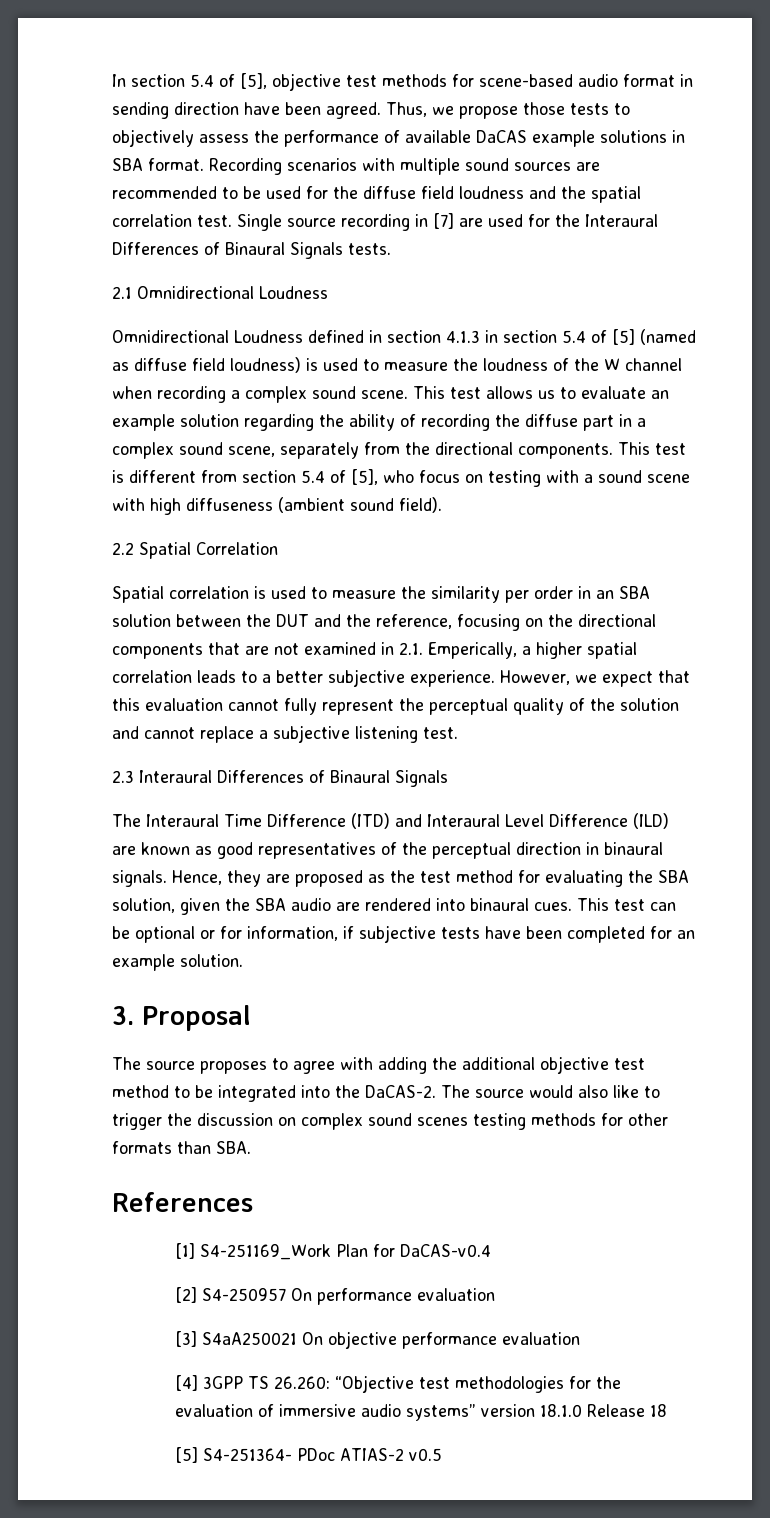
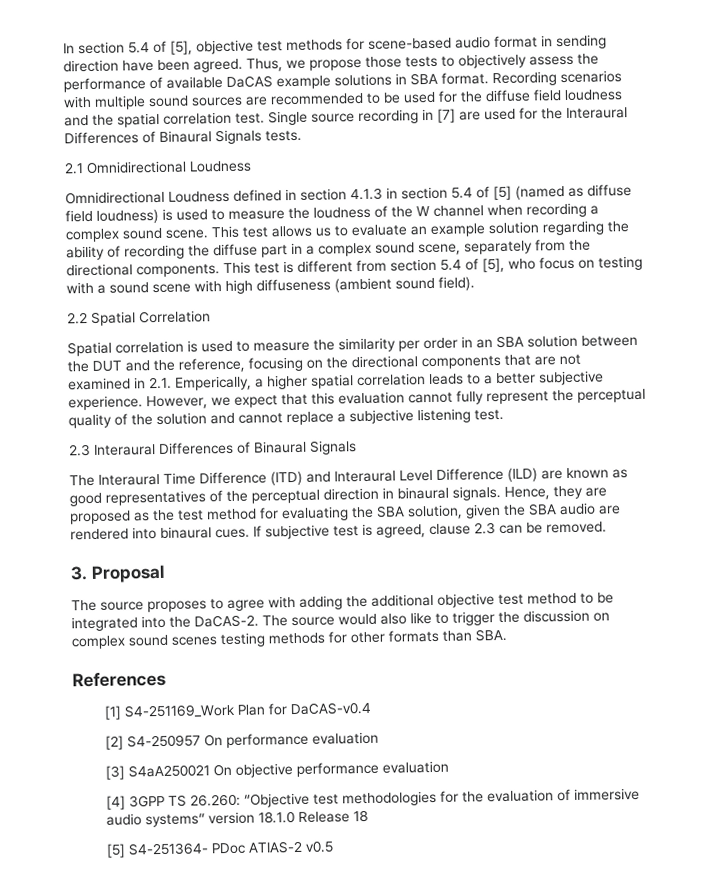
- This test can be optional or for information, if subjective tests have been completed for an example solution.
+ If subjective test is agreed, clause 2.3 can be removed.

